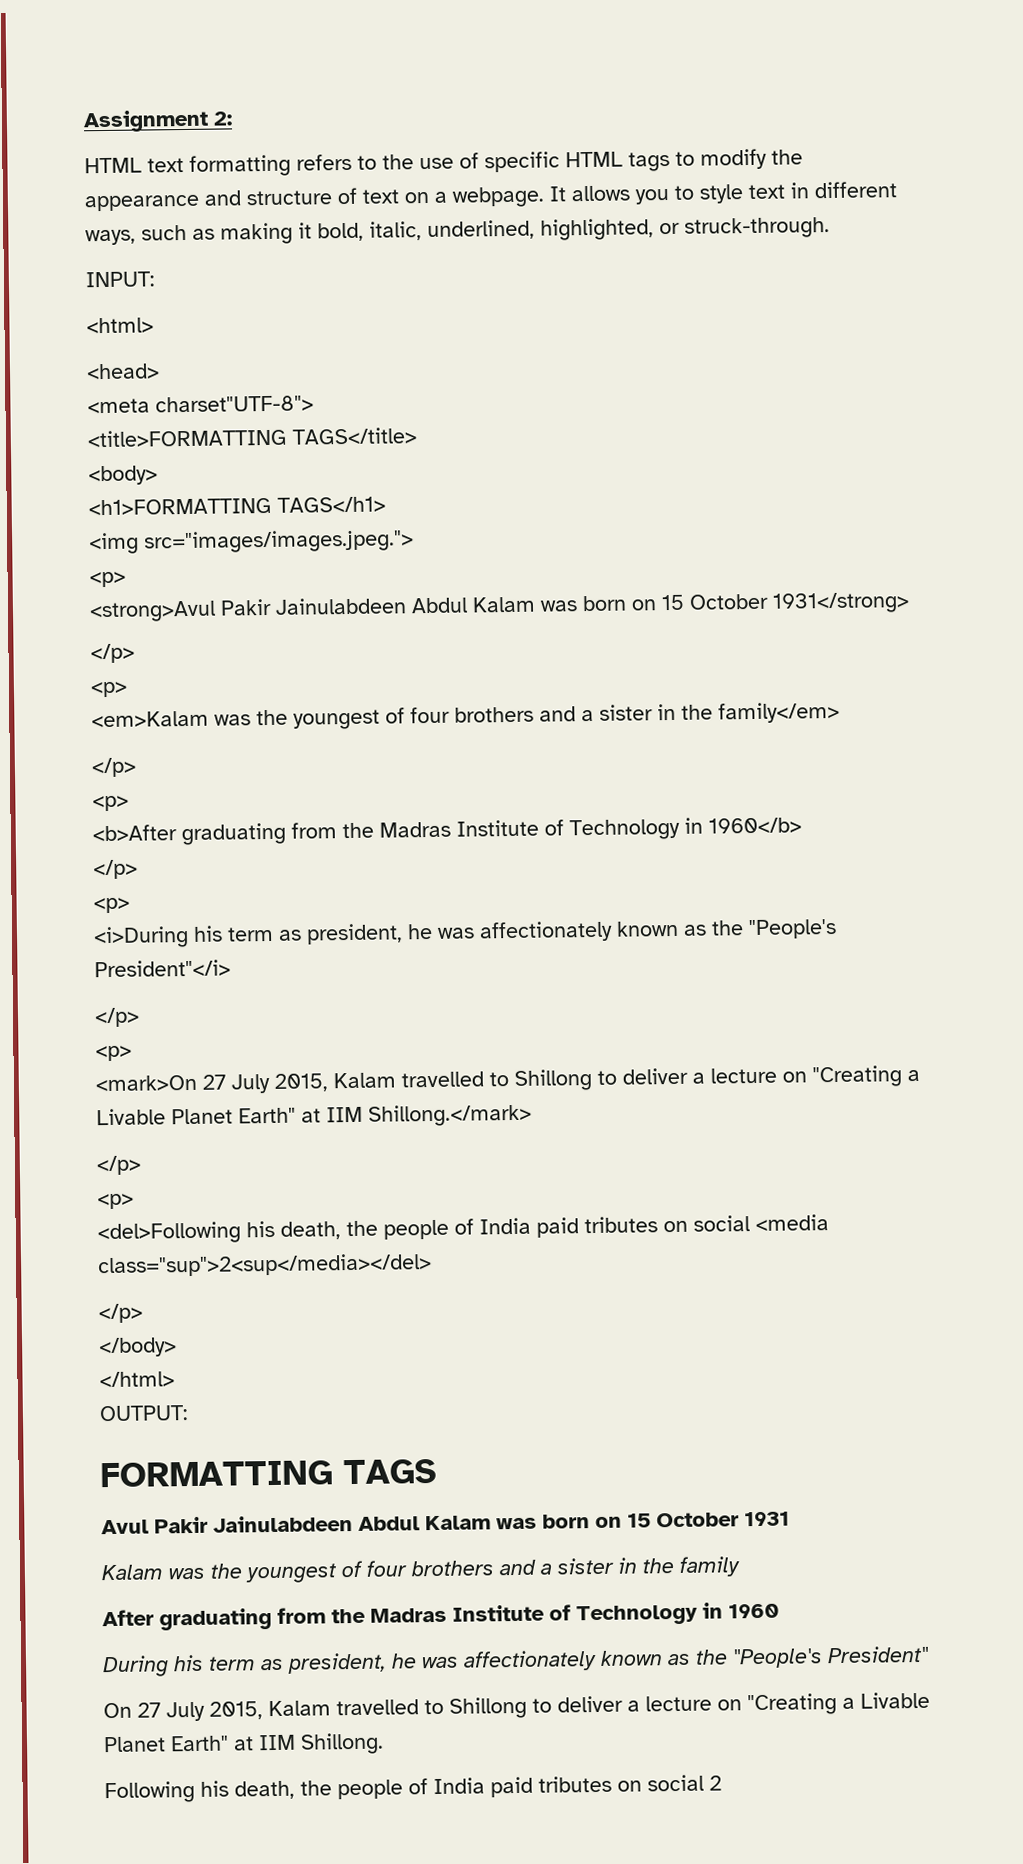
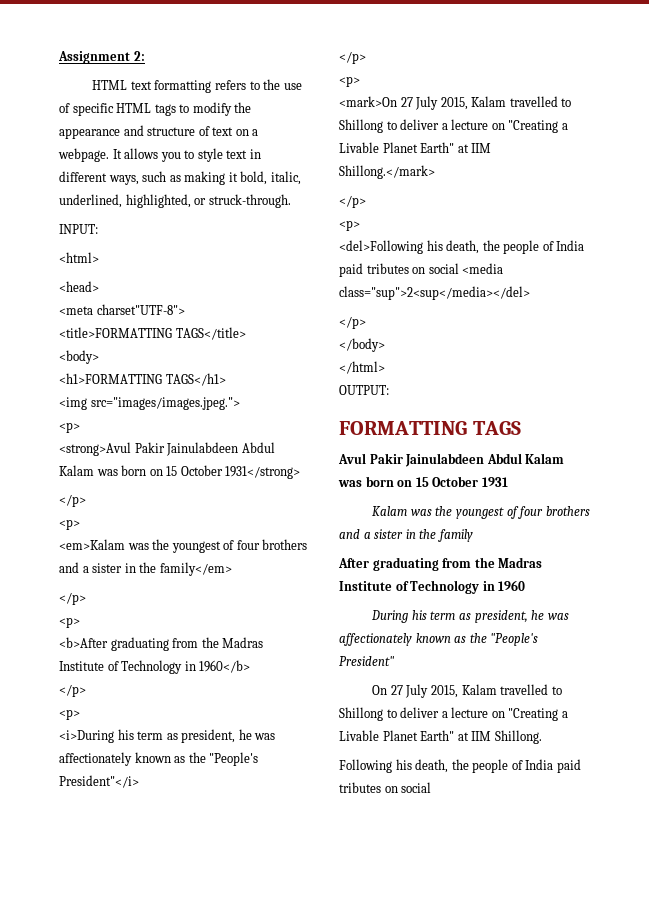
- Following his death, the people of India paid tributes on social 2
+ Following his death, the people of India paid tributes on social

